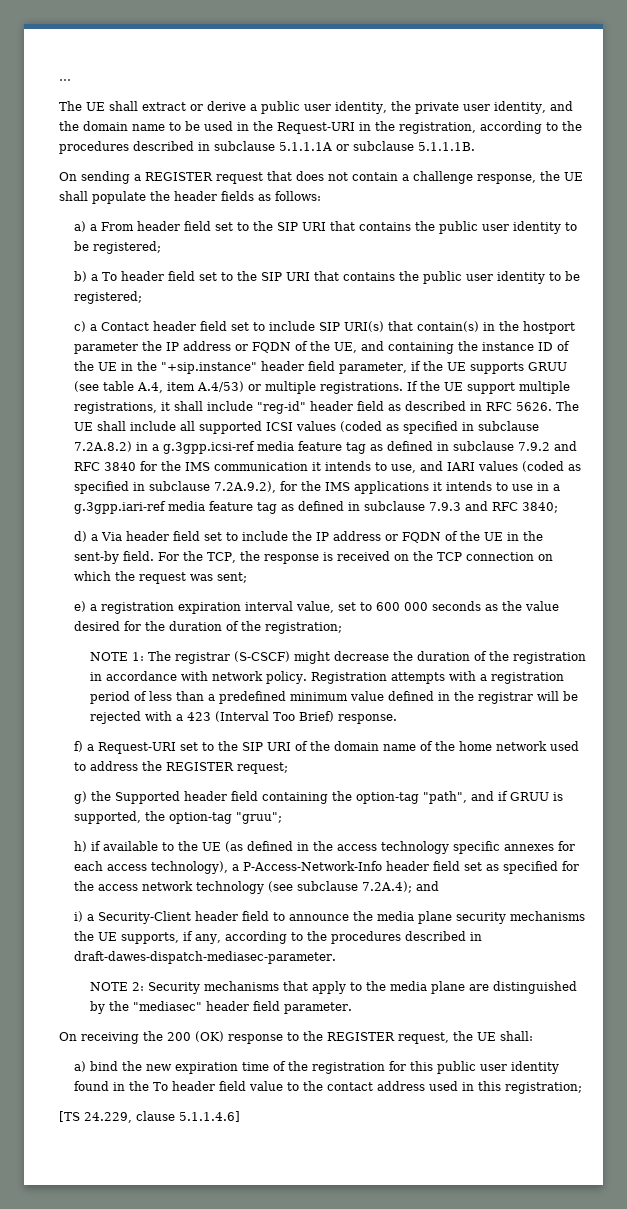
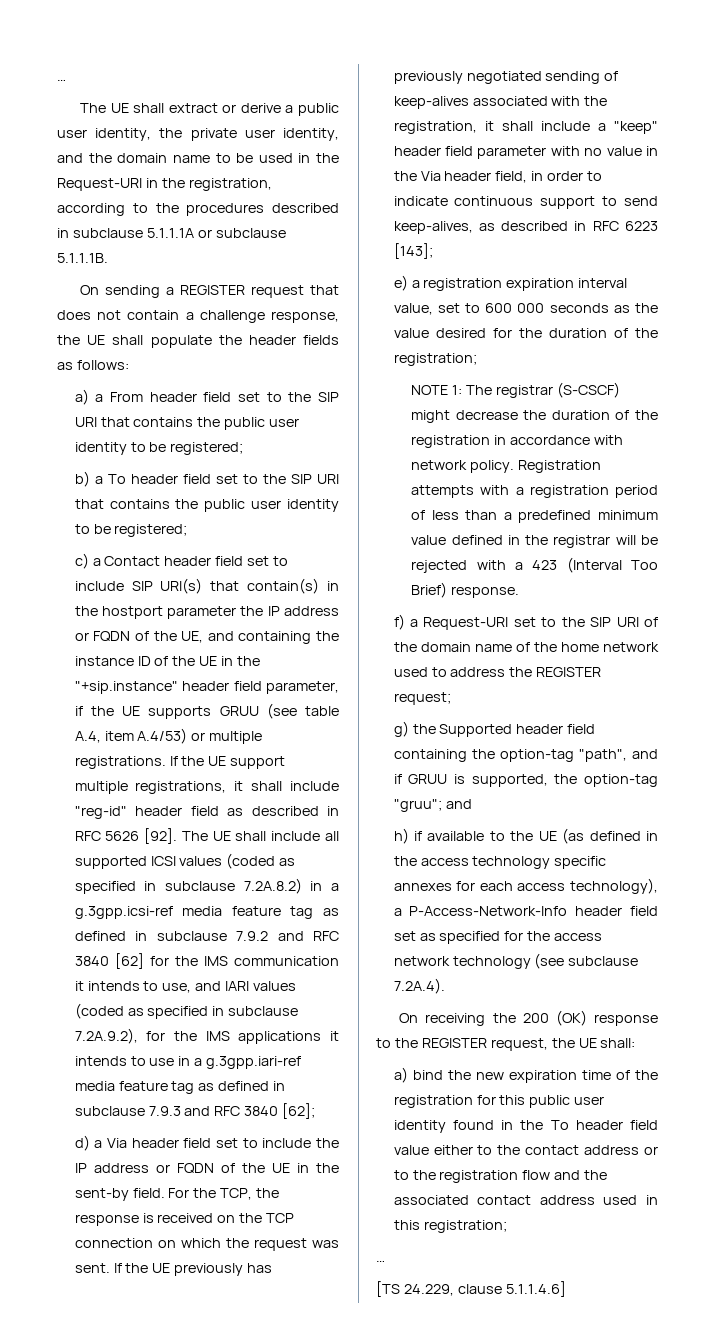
- If the UE support multiple registrations, it shall include "reg-id" header field as described in RFC 5626.
+ If the UE support multiple registrations, it shall include "reg-id" header field as described in RFC 5626 [92].
- The UE shall include all supported ICSI values (coded as specified in subclause 7.2A.8.2) in a g.3gpp.icsi-ref media feature tag as defined in subclause 7.9.2 and RFC 3840 for the IMS communication it intends to use, and IARI values (coded as specified in subclause 7.2A.9.2), for the IMS applications it intends to use in a g.3gpp.iari-ref media feature tag as defined in subclause 7.9.3 and RFC 3840;
+ The UE shall include all supported ICSI values (coded as specified in subclause 7.2A.8.2) in a g.3gpp.icsi-ref media feature tag as defined in subclause 7.9.2 and RFC 3840 [62] for the IMS communication it intends to use, and IARI values (coded as specified in subclause 7.2A.9.2), for the IMS applications it intends to use in a g.3gpp.iari-ref media feature tag as defined in subclause 7.9.3 and RFC 3840 [62];
- For the TCP, the response is received on the TCP connection on which the request was sent;
+ For the TCP, the response is received on the TCP connection on which the request was sent. If the UE previously has previously negotiated sending of keep-alives associated with the registration, it shall include a "keep" header field parameter with no value in the Via header field, in order to indicate continuous support to send keep-alives, as described in RFC 6223 [143];
- g) the Supported header field containing the option-tag "path", and if GRUU is supported, the option-tag "gruu";
+ g) the Supported header field containing the option-tag "path", and if GRUU is supported, the option-tag "gruu"; and
- h) if available to the UE (as defined in the access technology specific annexes for each access technology), a P-Access-Network-Info header field set as specified for the access network technology (see subclause 7.2A.4); and
- i) a Security-Client header field to announce the media plane security mechanisms the UE supports, if any, according to the procedures described in draft-dawes-dispatch-mediasec-parameter.
- NOTE 2: Security mechanisms that apply to the media plane are distinguished by the "mediasec" header field parameter.
+ h) if available to the UE (as defined in the access technology specific annexes for each access technology), a P-Access-Network-Info header field set as specified for the access network technology (see subclause 7.2A.4).
- a) bind the new expiration time of the registration for this public user identity found in the To header field value to the contact address used in this registration;
+ a) bind the new expiration time of the registration for this public user identity found in the To header field value either to the contact address or to the registration flow and the associated contact address used in this registration;
+ …

